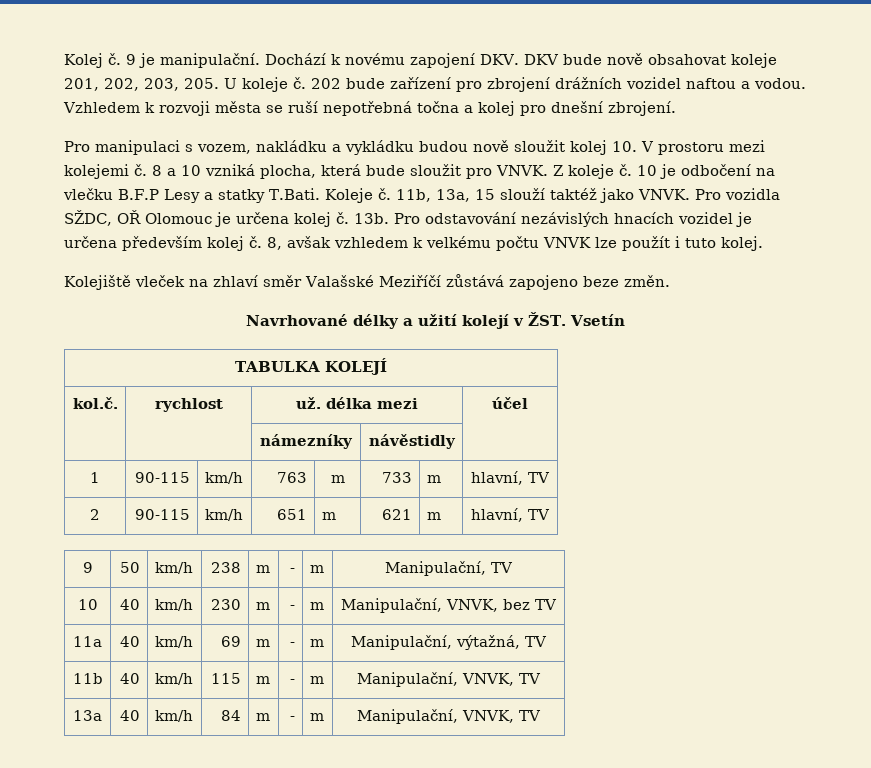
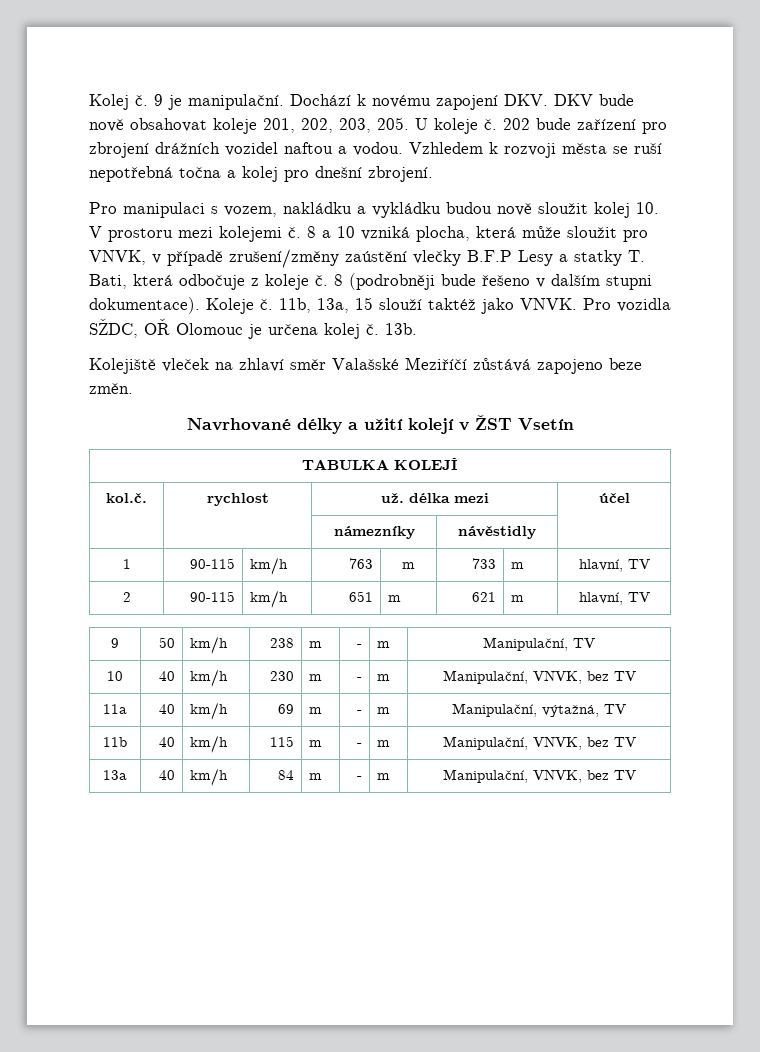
- 8 a 10 vzniká plocha, která bude sloužit pro VNVK. Z koleje č. 10 je odbočení na vlečku B.F.P Lesy a statky T.Bati. Koleje č.
+ 8 a 10 vzniká plocha, která může sloužit pro VNVK, v případě zrušení/změny zaústění vlečky B.F.P Lesy a statky T. Bati, která odbočuje z koleje č. 8 (podrobněji bude řešeno v dalším stupni dokumentace). Koleje č.
- Pro odstavování nezávislých hnacích vozidel je určena především kolej č. 8, avšak vzhledem k velkému počtu VNVK lze použít i tuto kolej.
- Navrhované délky a užití kolejí v ŽST. Vsetín
+ Navrhované délky a užití kolejí v ŽST Vsetín
- 11b | 40 | km/h | 115 | m | - | m | Manipulační, VNVK, TV
+ 11b | 40 | km/h | 115 | m | - | m | Manipulační, VNVK, bez TV
- 13a | 40 | km/h | 84 | m | - | m | Manipulační, VNVK, TV
+ 13a | 40 | km/h | 84 | m | - | m | Manipulační, VNVK, bez TV

